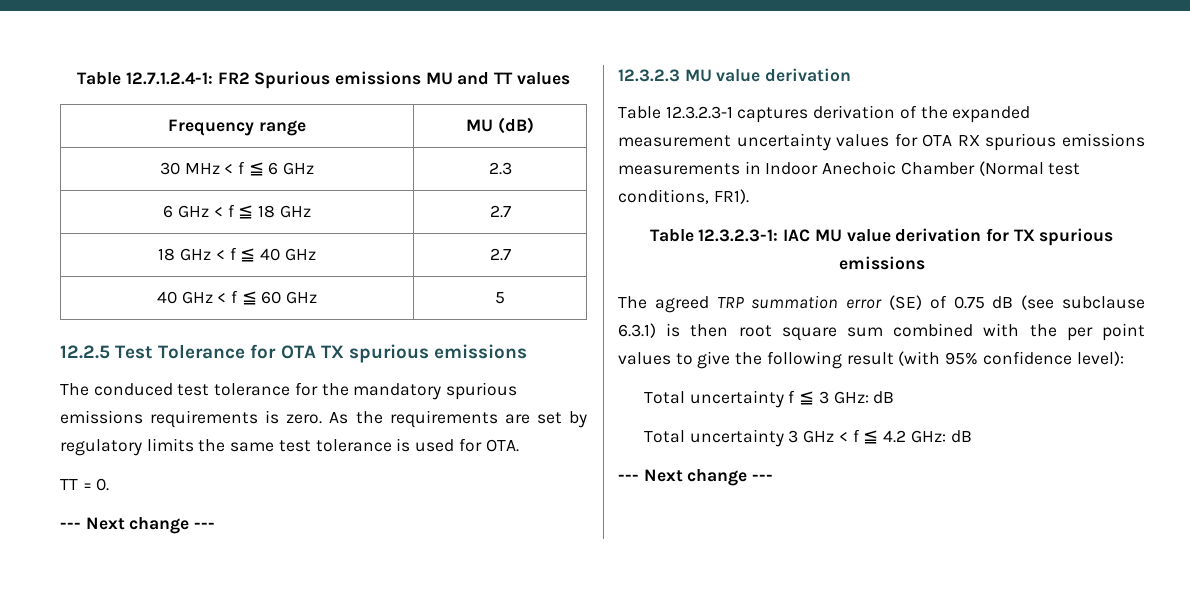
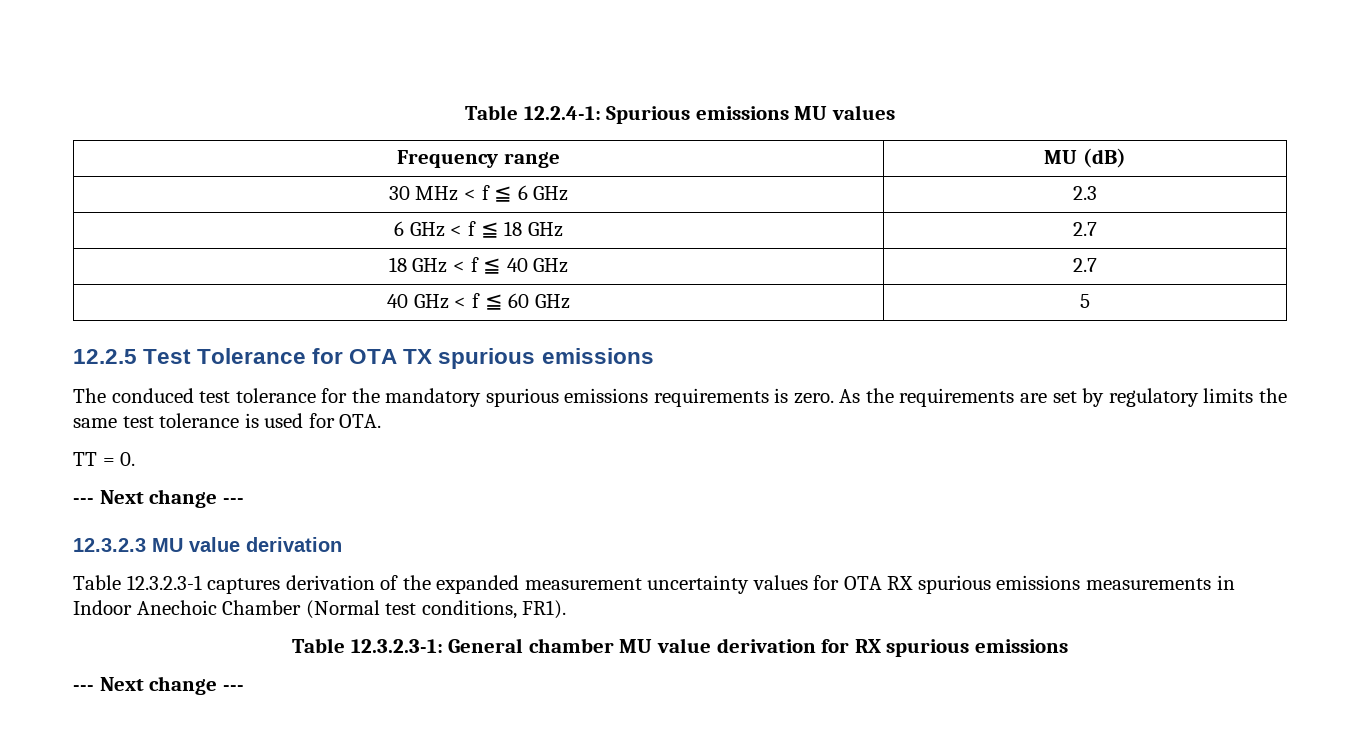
- Table 12.7.1.2.4-1: FR2 Spurious emissions MU and TT values
+ Table 12.2.4-1: Spurious emissions MU values
- Table 12.3.2.3-1: IAC MU value derivation for TX spurious emissions
- The agreed TRP summation error (SE) of 0.75 dB (see subclause 6.3.1) is then root square sum combined with the per point values to give the following result (with 95% confidence level):
- Total uncertainty f ≦ 3 GHz: dB
- Total uncertainty 3 GHz < f ≦ 4.2 GHz: dB
+ Table 12.3.2.3-1: General chamber MU value derivation for RX spurious emissions

